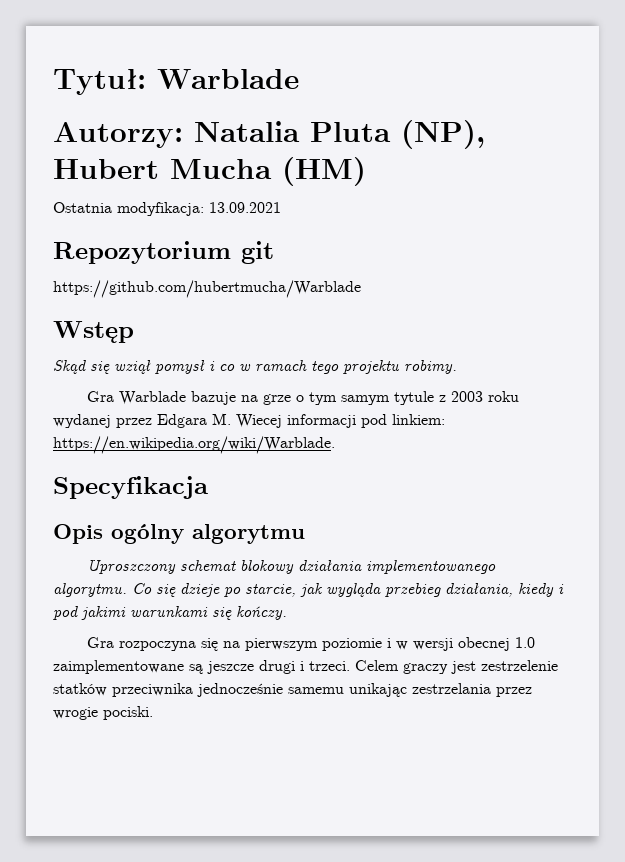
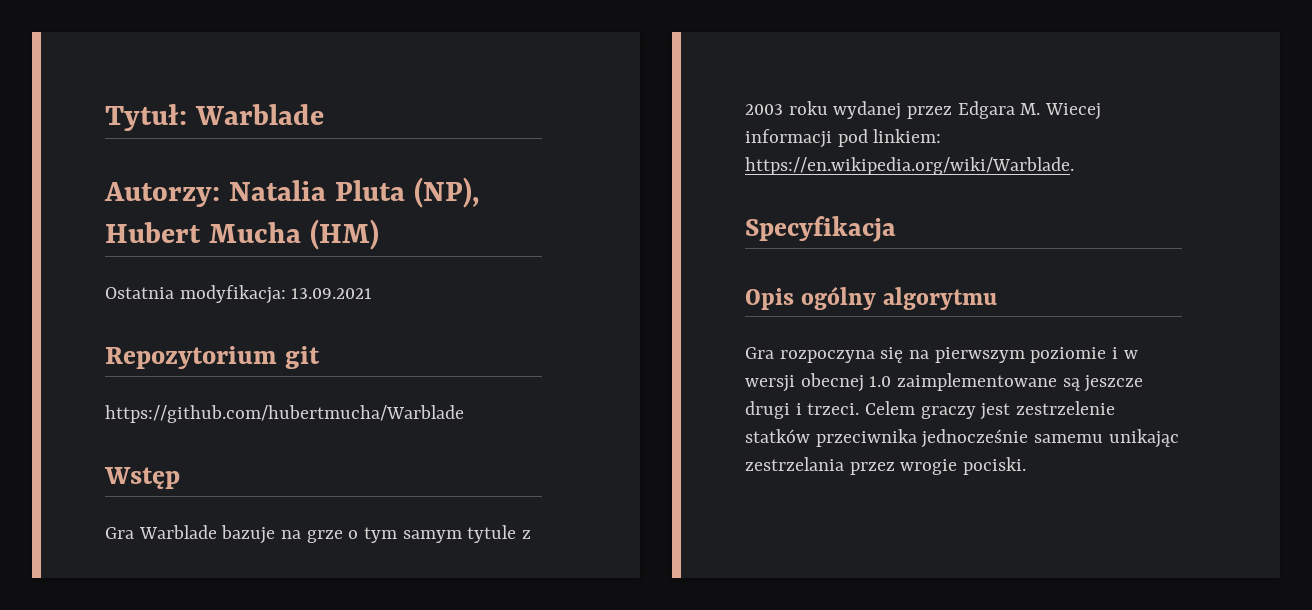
- Skąd się wziął pomysł i co w ramach tego projektu robimy.
- Uproszczony schemat blokowy działania implementowanego algorytmu. Co się dzieje po starcie, jak wygląda przebieg działania, kiedy i pod jakimi warunkami się kończy.

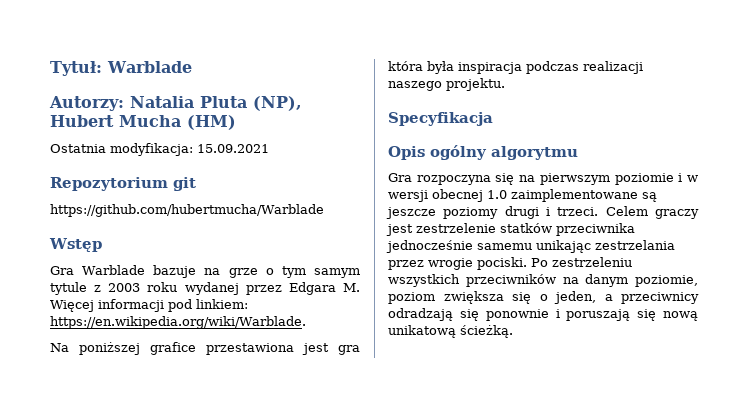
- Ostatnia modyfikacja: 13.09.2021
+ Ostatnia modyfikacja: 15.09.2021
- Gra Warblade bazuje na grze o tym samym tytule z 2003 roku wydanej przez Edgara M. Wiecej informacji pod linkiem: https://en.wikipedia.org/wiki/Warblade.
+ Gra Warblade bazuje na grze o tym samym tytule z 2003 roku wydanej przez Edgara M. Więcej informacji pod linkiem: https://en.wikipedia.org/wiki/Warblade.
+ Na poniższej grafice przestawiona jest gra która była inspiracja podczas realizacji naszego projektu.
- Gra rozpoczyna się na pierwszym poziomie i w wersji obecnej 1.0 zaimplementowane są jeszcze drugi i trzeci.
+ Gra rozpoczyna się na pierwszym poziomie i w wersji obecnej 1.0 zaimplementowane są jeszcze poziomy drugi i trzeci.
+ Po zestrzeleniu wszystkich przeciwników na danym poziomie, poziom zwiększa się o jeden, a przeciwnicy odradzają się ponownie i poruszają się nową unikatową ścieżką.

